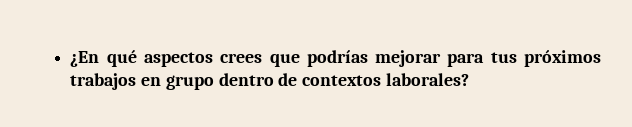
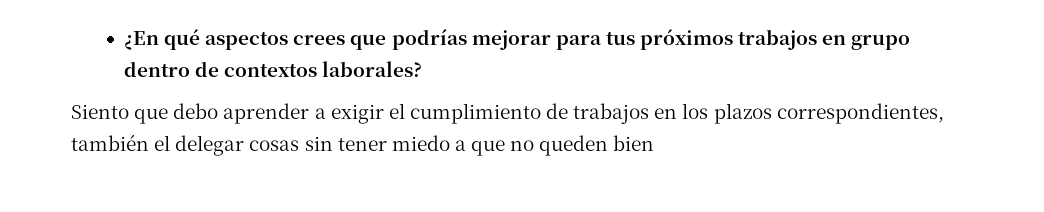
+ Siento que debo aprender a exigir el cumplimiento de trabajos en los plazos correspondientes, también el delegar cosas sin tener miedo a que no queden bien

